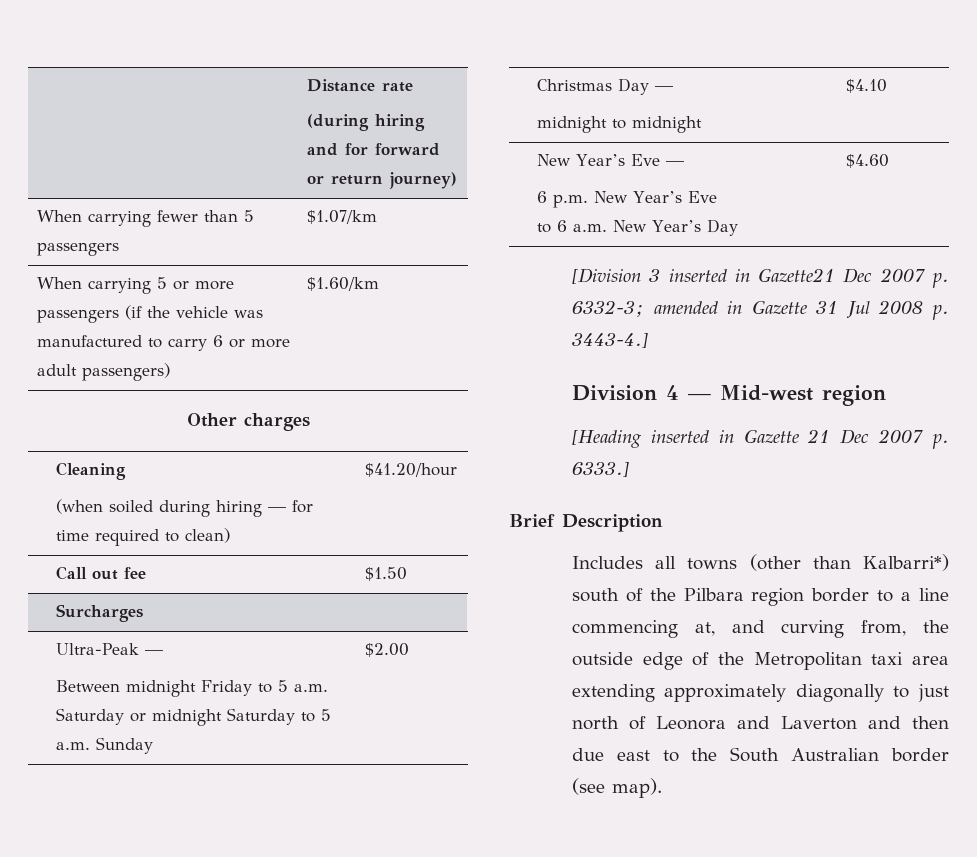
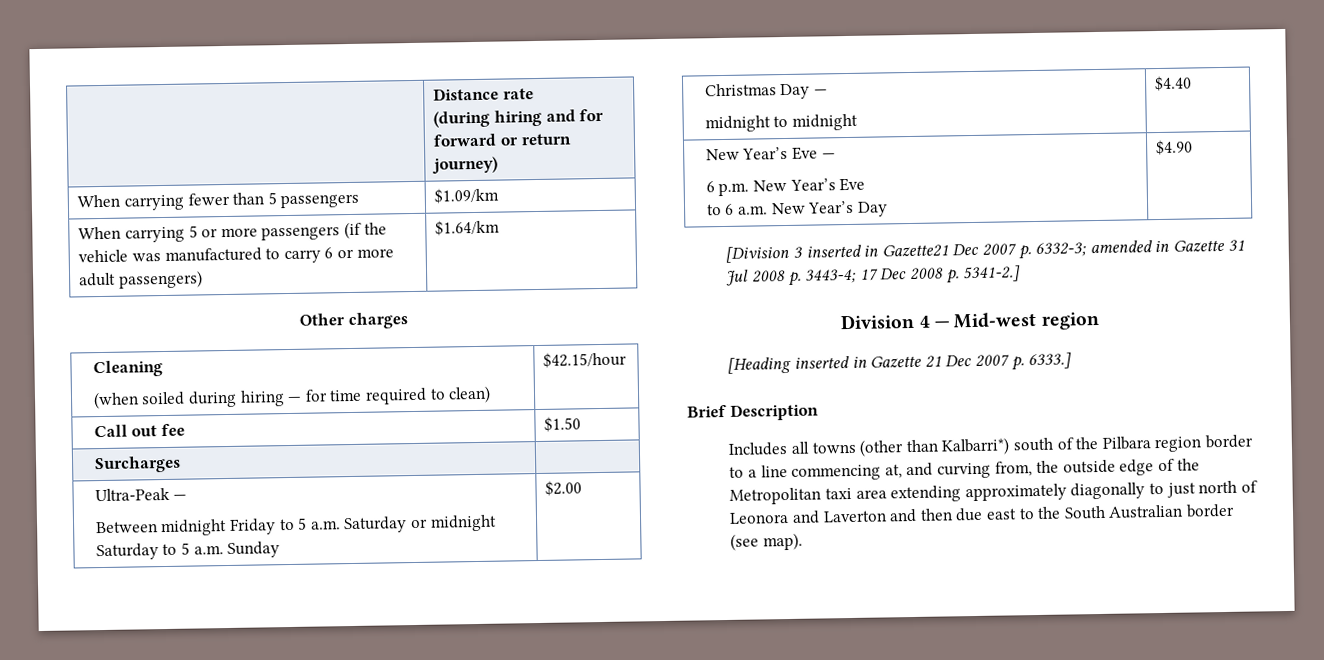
- When carrying fewer than 5 passengers | $1.07/km
+ When carrying fewer than 5 passengers | $1.09/km
- When carrying 5 or more passengers (if the vehicle was manufactured to carry 6 or more adult passengers) | $1.60/km
+ When carrying 5 or more passengers (if the vehicle was manufactured to carry 6 or more adult passengers) | $1.64/km
  Cleaning
- (when soiled during hiring — for time required to clean) | $41.20/hour
+ (when soiled during hiring — for time required to clean) | $42.15/hour
  Christmas Day —
- midnight to midnight | $4.10
+ midnight to midnight | $4.40
  New Year’s Eve —
  6 p.m. New Year’s Eve
- to 6 a.m. New Year’s Day | $4.60
+ to 6 a.m. New Year’s Day | $4.90
- [Division 3 inserted in Gazette21 Dec 2007 p. 6332-3; amended in Gazette 31 Jul 2008 p. 3443-4.]
+ [Division 3 inserted in Gazette21 Dec 2007 p. 6332-3; amended in Gazette 31 Jul 2008 p. 3443-4; 17 Dec 2008 p. 5341-2.]

